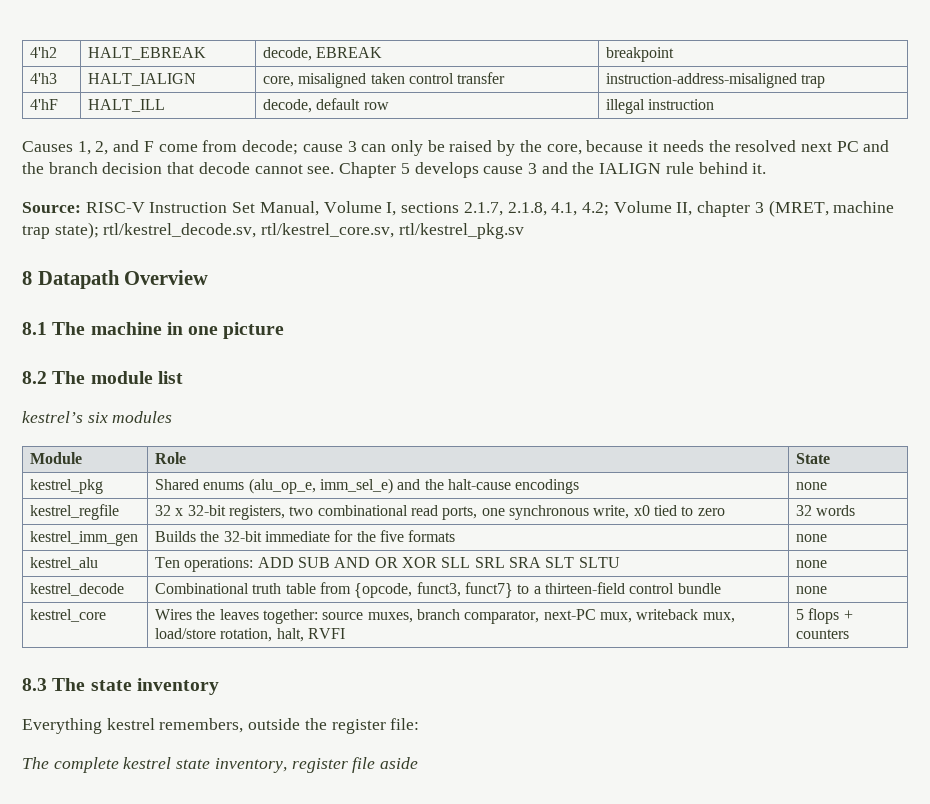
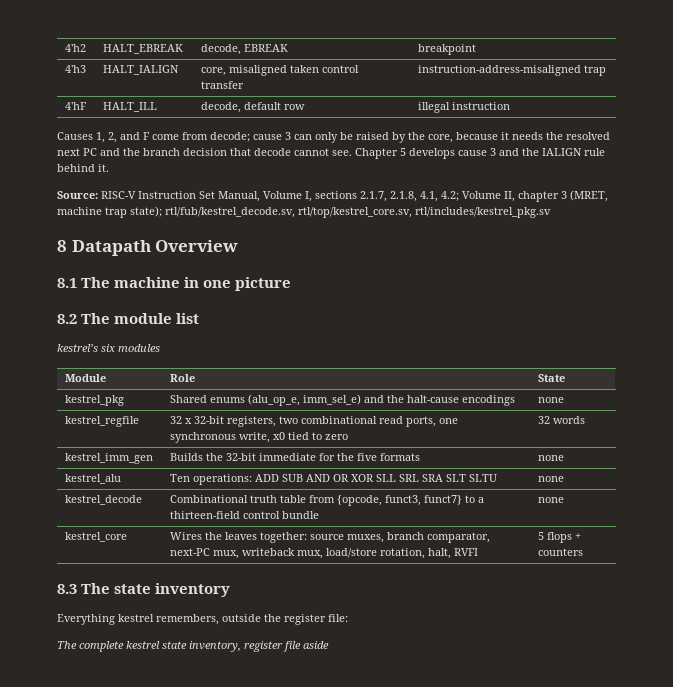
- Source: RISC-V Instruction Set Manual, Volume I, sections 2.1.7, 2.1.8, 4.1, 4.2; Volume II, chapter 3 (MRET, machine trap state); rtl/kestrel_decode.sv, rtl/kestrel_core.sv, rtl/kestrel_pkg.sv
+ Source: RISC-V Instruction Set Manual, Volume I, sections 2.1.7, 2.1.8, 4.1, 4.2; Volume II, chapter 3 (MRET, machine trap state); rtl/fub/kestrel_decode.sv, rtl/top/kestrel_core.sv, rtl/includes/kestrel_pkg.sv

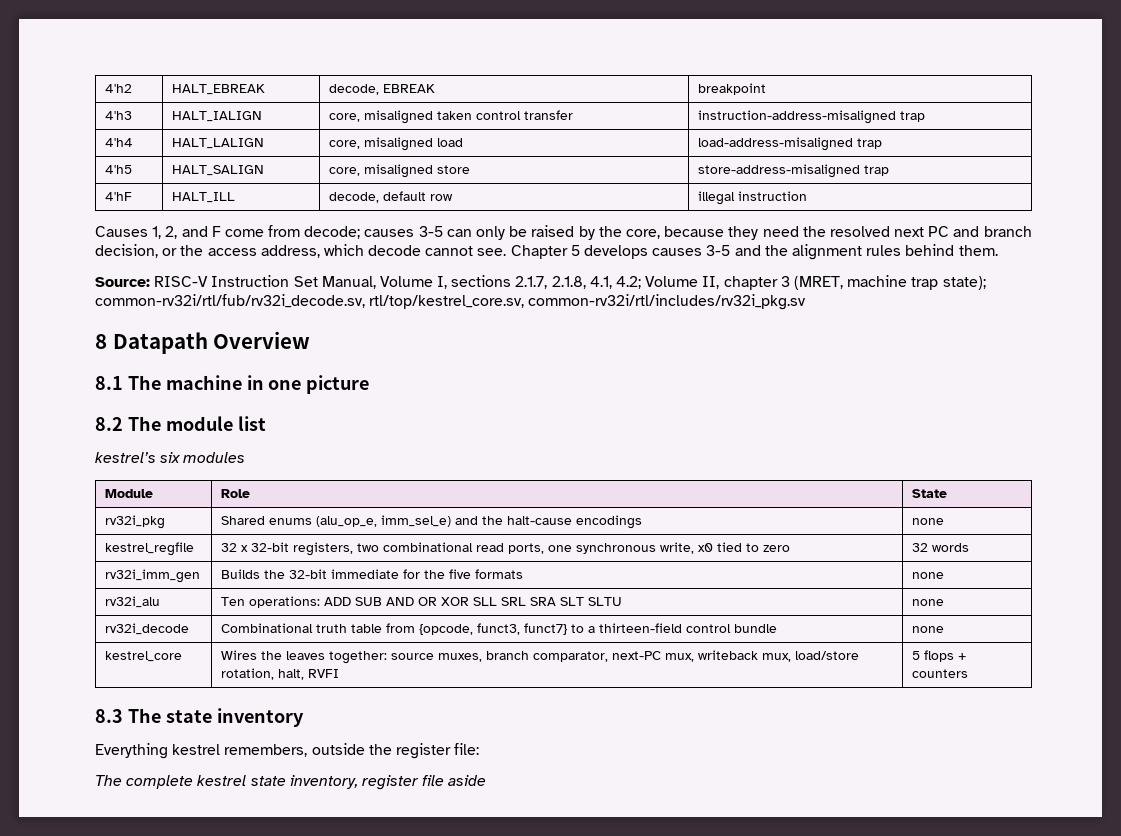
+ 4'h4 | HALT_LALIGN | core, misaligned load | load-address-misaligned trap
+ 4'h5 | HALT_SALIGN | core, misaligned store | store-address-misaligned trap
- Causes 1, 2, and F come from decode; cause 3 can only be raised by the core, because it needs the resolved next PC and the branch decision that decode cannot see.
+ Causes 1, 2, and F come from decode; causes 3-5 can only be raised by the core, because they need the resolved next PC and branch decision, or the access address, which decode cannot see.
- Chapter 5 develops cause 3 and the IALIGN rule behind it.
+ Chapter 5 develops causes 3-5 and the alignment rules behind them.
- Source: RISC-V Instruction Set Manual, Volume I, sections 2.1.7, 2.1.8, 4.1, 4.2; Volume II, chapter 3 (MRET, machine trap state); rtl/fub/kestrel_decode.sv, rtl/top/kestrel_core.sv, rtl/includes/kestrel_pkg.sv
+ Source: RISC-V Instruction Set Manual, Volume I, sections 2.1.7, 2.1.8, 4.1, 4.2; Volume II, chapter 3 (MRET, machine trap state); common-rv32i/rtl/fub/rv32i_decode.sv, rtl/top/kestrel_core.sv, common-rv32i/rtl/includes/rv32i_pkg.sv
- kestrel_pkg | Shared enums (alu_op_e, imm_sel_e) and the halt-cause encodings | none
+ rv32i_pkg | Shared enums (alu_op_e, imm_sel_e) and the halt-cause encodings | none
- kestrel_imm_gen | Builds the 32-bit immediate for the five formats | none
+ rv32i_imm_gen | Builds the 32-bit immediate for the five formats | none
- kestrel_alu | Ten operations: ADD SUB AND OR XOR SLL SRL SRA SLT SLTU | none
+ rv32i_alu | Ten operations: ADD SUB AND OR XOR SLL SRL SRA SLT SLTU | none
- kestrel_decode | Combinational truth table from {opcode, funct3, funct7} to a thirteen-field control bundle | none
+ rv32i_decode | Combinational truth table from {opcode, funct3, funct7} to a thirteen-field control bundle | none

